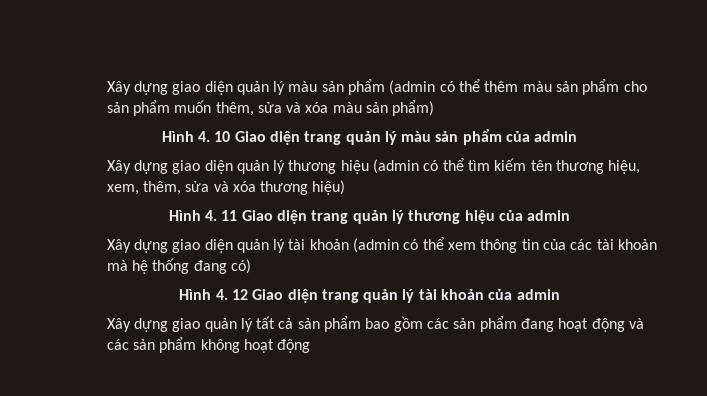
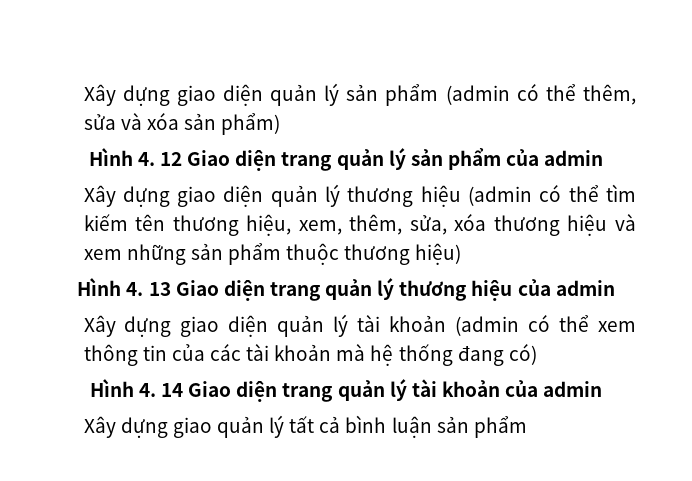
- Xây dựng giao diện quản lý màu sản phẩm (admin có thể thêm màu sản phẩm cho sản phẩm muốn thêm, sửa và xóa màu sản phẩm)
+ Xây dựng giao diện quản lý sản phẩm (admin có thể thêm, sửa và xóa sản phẩm)
- Hình 4. 10 Giao diện trang quản lý màu sản phẩm của admin
+ Hình 4. 12 Giao diện trang quản lý sản phẩm của admin
- Xây dựng giao diện quản lý thương hiệu (admin có thể tìm kiếm tên thương hiệu, xem, thêm, sửa và xóa thương hiệu)
+ Xây dựng giao diện quản lý thương hiệu (admin có thể tìm kiếm tên thương hiệu, xem, thêm, sửa, xóa thương hiệu và xem những sản phẩm thuộc thương hiệu)
- Hình 4. 11 Giao diện trang quản lý thương hiệu của admin
+ Hình 4. 13 Giao diện trang quản lý thương hiệu của admin
- Hình 4. 12 Giao diện trang quản lý tài khoản của admin
+ Hình 4. 14 Giao diện trang quản lý tài khoản của admin
- Xây dựng giao quản lý tất cả sản phẩm bao gồm các sản phẩm đang hoạt động và các sản phẩm không hoạt động
+ Xây dựng giao quản lý tất cả bình luận sản phẩm

